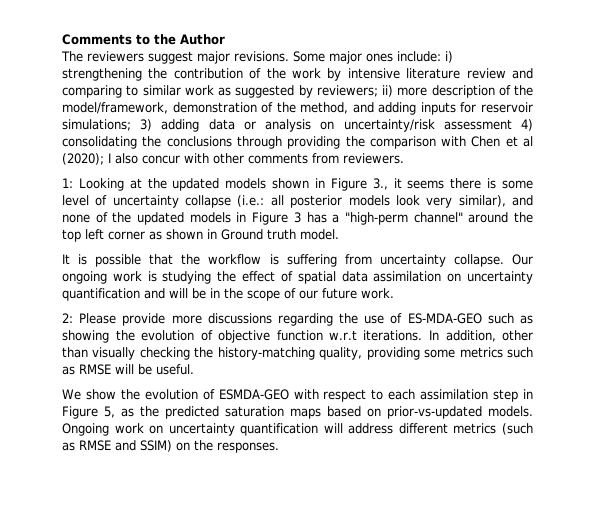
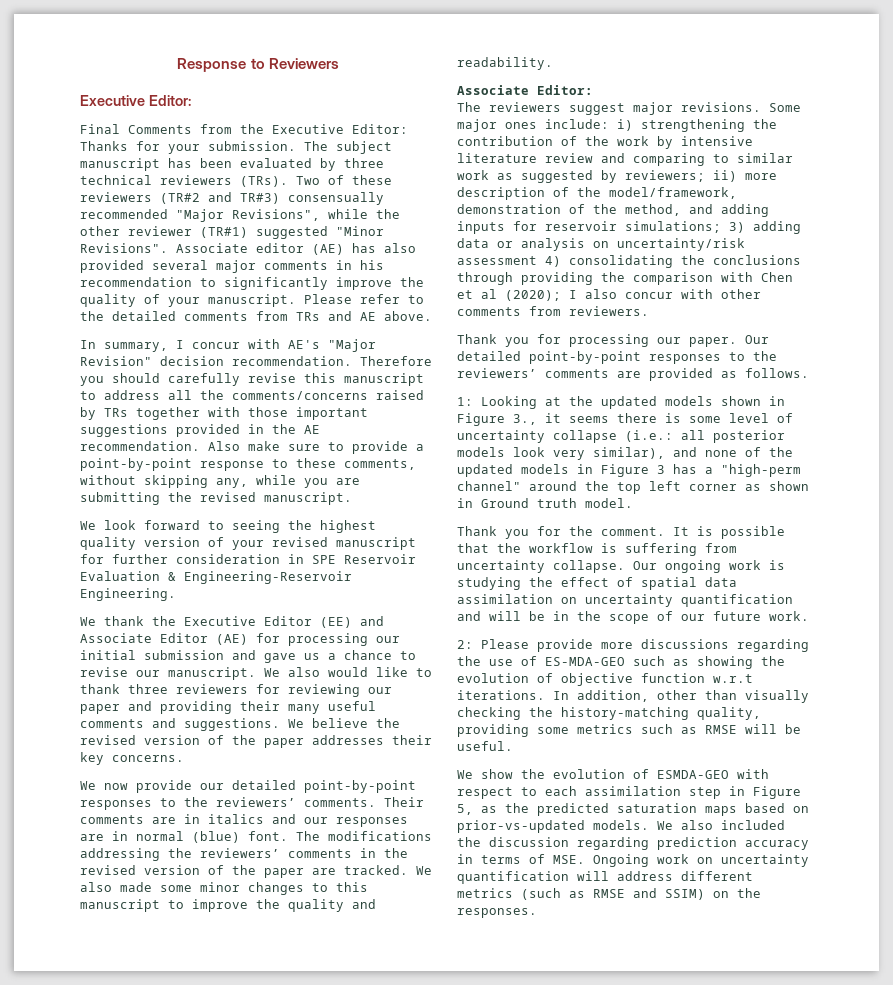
- Comments to the Author
+ Response to Reviewers
+ Executive Editor:
+ Final Comments from the Executive Editor: Thanks for your submission. The subject manuscript has been evaluated by three technical reviewers (TRs). Two of these reviewers (TR#2 and TR#3) consensually recommended "Major Revisions", while the other reviewer (TR#1) suggested "Minor Revisions". Associate editor (AE) has also provided several major comments in his recommendation to significantly improve the quality of your manuscript. Please refer to the detailed comments from TRs and AE above.
+ In summary, I concur with AE's "Major Revision" decision recommendation. Therefore you should carefully revise this manuscript to address all the comments/concerns raised by TRs together with those important suggestions provided in the AE recommendation. Also make sure to provide a point-by-point response to these comments, without skipping any, while you are submitting the revised manuscript.
+ We look forward to seeing the highest quality version of your revised manuscript for further consideration in SPE Reservoir Evaluation & Engineering-Reservoir Engineering.
+ We thank the Executive Editor (EE) and Associate Editor (AE) for processing our initial submission and gave us a chance to revise our manuscript. We also would like to thank three reviewers for reviewing our paper and providing their many useful comments and suggestions. We believe the revised version of the paper addresses their key concerns.
+ We now provide our detailed point-by-point responses to the reviewers’ comments. Their comments are in italics and our responses are in normal (blue) font. The modifications addressing the reviewers’ comments in the revised version of the paper are tracked. We also made some minor changes to this manuscript to improve the quality and readability.
+ Associate Editor:
+ Thank you for processing our paper. Our detailed point-by-point responses to the reviewers’ comments are provided as follows.
+ Thank you for the comment.
- Ongoing work on uncertainty quantification will address different metrics (such as RMSE and SSIM) on the responses.
+ We also included the discussion regarding prediction accuracy in terms of MSE. Ongoing work on uncertainty quantification will address different metrics (such as RMSE and SSIM) on the responses.

